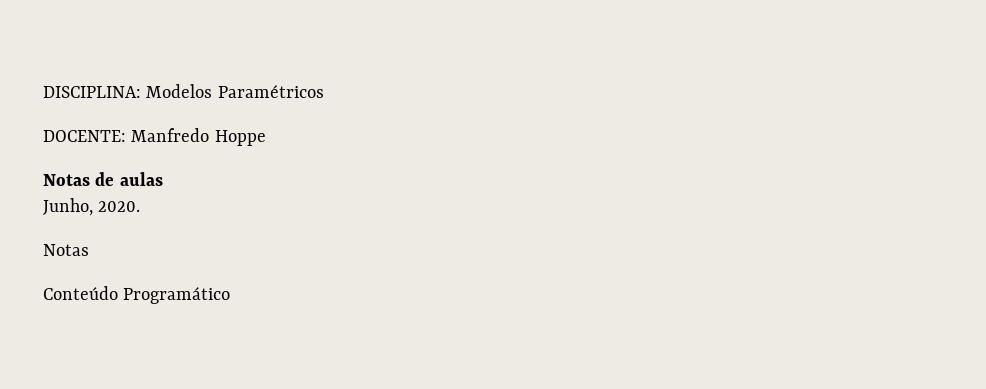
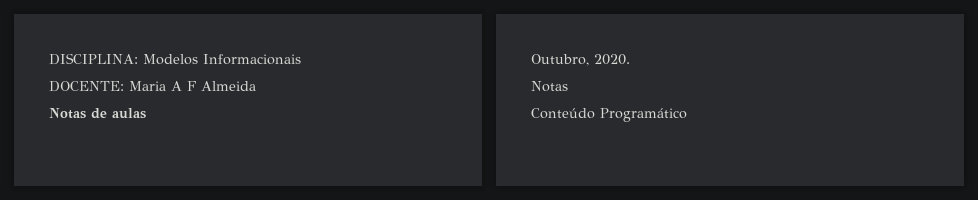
- DISCIPLINA: Modelos Paramétricos
+ DISCIPLINA: Modelos Informacionais
- DOCENTE: Manfredo Hoppe
+ DOCENTE: Maria A F Almeida
- Junho, 2020.
+ Outubro, 2020.

